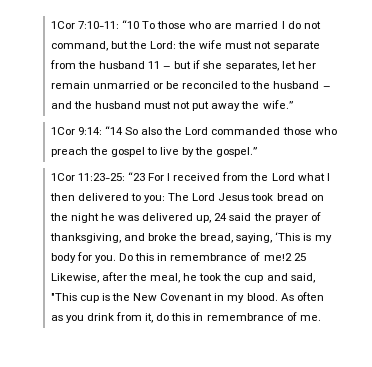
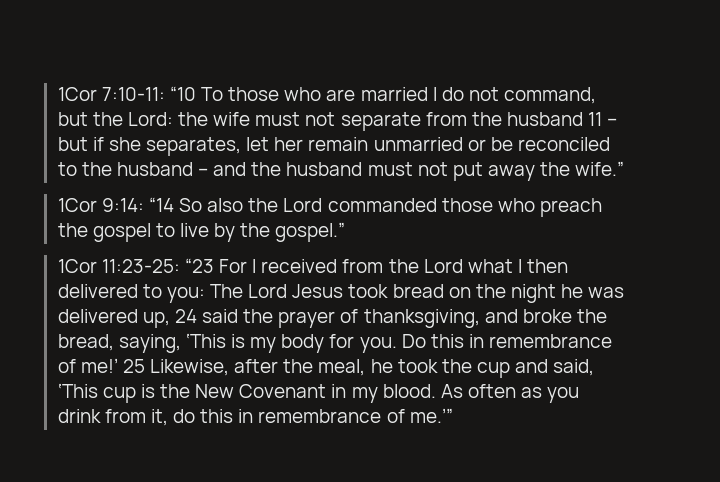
- Do this in remembrance of me!2 25 Likewise, after the meal, he took the cup and said, "This cup is the New Covenant in my blood.
+ Do this in remembrance of me!’ 25 Likewise, after the meal, he took the cup and said, ‘This cup is the New Covenant in my blood.
- As often as you drink from it, do this in remembrance of me.
+ As often as you drink from it, do this in remembrance of me.’”

